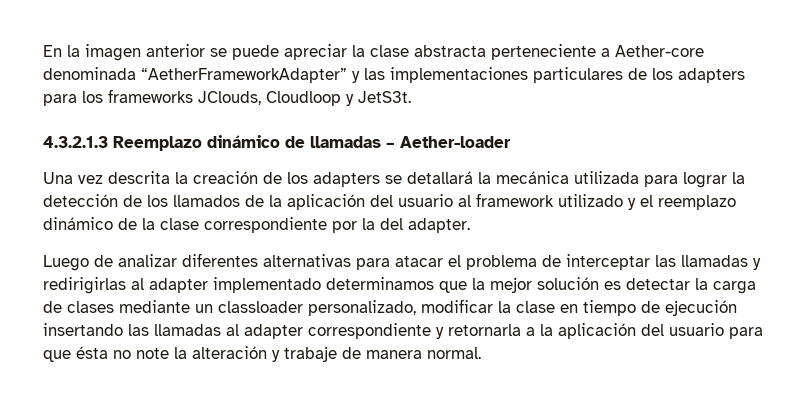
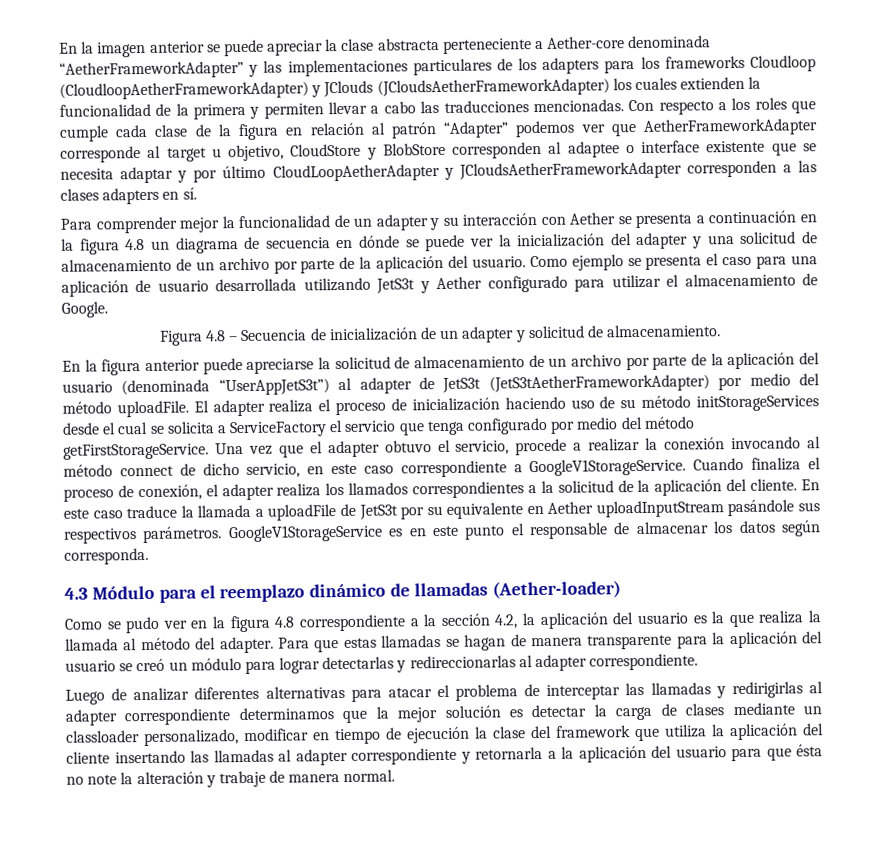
- En la imagen anterior se puede apreciar la clase abstracta perteneciente a Aether-core denominada “AetherFrameworkAdapter” y las implementaciones particulares de los adapters para los frameworks JClouds, Cloudloop y JetS3t.
- 4.3.2.1.3 Reemplazo dinámico de llamadas – Aether-loader
- Una vez descrita la creación de los adapters se detallará la mecánica utilizada para lograr la detección de los llamados de la aplicación del usuario al framework utilizado y el reemplazo dinámico de la clase correspondiente por la del adapter.
+ En la imagen anterior se puede apreciar la clase abstracta perteneciente a Aether-core denominada “AetherFrameworkAdapter” y las implementaciones particulares de los adapters para los frameworks Cloudloop (CloudloopAetherFrameworkAdapter) y JClouds (JCloudsAetherFrameworkAdapter) los cuales extienden la funcionalidad de la primera y permiten llevar a cabo las traducciones mencionadas. Con respecto a los roles que cumple cada clase de la figura en relación al patrón “Adapter” podemos ver que AetherFrameworkAdapter corresponde al target u objetivo, CloudStore y BlobStore corresponden al adaptee o interface existente que se necesita adaptar y por último CloudLoopAetherAdapter y JCloudsAetherFrameworkAdapter corresponden a las clases adapters en sí.
+ Para comprender mejor la funcionalidad de un adapter y su interacción con Aether se presenta a continuación en la figura 4.8 un diagrama de secuencia en dónde se puede ver la inicialización del adapter y una solicitud de almacenamiento de un archivo por parte de la aplicación del usuario. Como ejemplo se presenta el caso para una aplicación de usuario desarrollada utilizando JetS3t y Aether configurado para utilizar el almacenamiento de Google.
+ Figura 4.8 – Secuencia de inicialización de un adapter y solicitud de almacenamiento.
+ En la figura anterior puede apreciarse la solicitud de almacenamiento de un archivo por parte de la aplicación del usuario (denominada “UserAppJetS3t”) al adapter de JetS3t (JetS3tAetherFrameworkAdapter) por medio del método uploadFile. El adapter realiza el proceso de inicialización haciendo uso de su método initStorageServices desde el cual se solicita a ServiceFactory el servicio que tenga configurado por medio del método getFirstStorageService. Una vez que el adapter obtuvo el servicio, procede a realizar la conexión invocando al método connect de dicho servicio, en este caso correspondiente a GoogleV1StorageService. Cuando finaliza el proceso de conexión, el adapter realiza los llamados correspondientes a la solicitud de la aplicación del cliente. En este caso traduce la llamada a uploadFile de JetS3t por su equivalente en Aether uploadInputStream pasándole sus respectivos parámetros. GoogleV1StorageService es en este punto el responsable de almacenar los datos según corresponda.
+ 4.3 Módulo para el reemplazo dinámico de llamadas (Aether-loader)
+ Como se pudo ver en la figura 4.8 correspondiente a la sección 4.2, la aplicación del usuario es la que realiza la llamada al método del adapter. Para que estas llamadas se hagan de manera transparente para la aplicación del usuario se creó un módulo para lograr detectarlas y redireccionarlas al adapter correspondiente.
- Luego de analizar diferentes alternativas para atacar el problema de interceptar las llamadas y redirigirlas al adapter implementado determinamos que la mejor solución es detectar la carga de clases mediante un classloader personalizado, modificar la clase en tiempo de ejecución insertando las llamadas al adapter correspondiente y retornarla a la aplicación del usuario para que ésta no note la alteración y trabaje de manera normal.
+ Luego de analizar diferentes alternativas para atacar el problema de interceptar las llamadas y redirigirlas al adapter correspondiente determinamos que la mejor solución es detectar la carga de clases mediante un classloader personalizado, modificar en tiempo de ejecución la clase del framework que utiliza la aplicación del cliente insertando las llamadas al adapter correspondiente y retornarla a la aplicación del usuario para que ésta no note la alteración y trabaje de manera normal.

